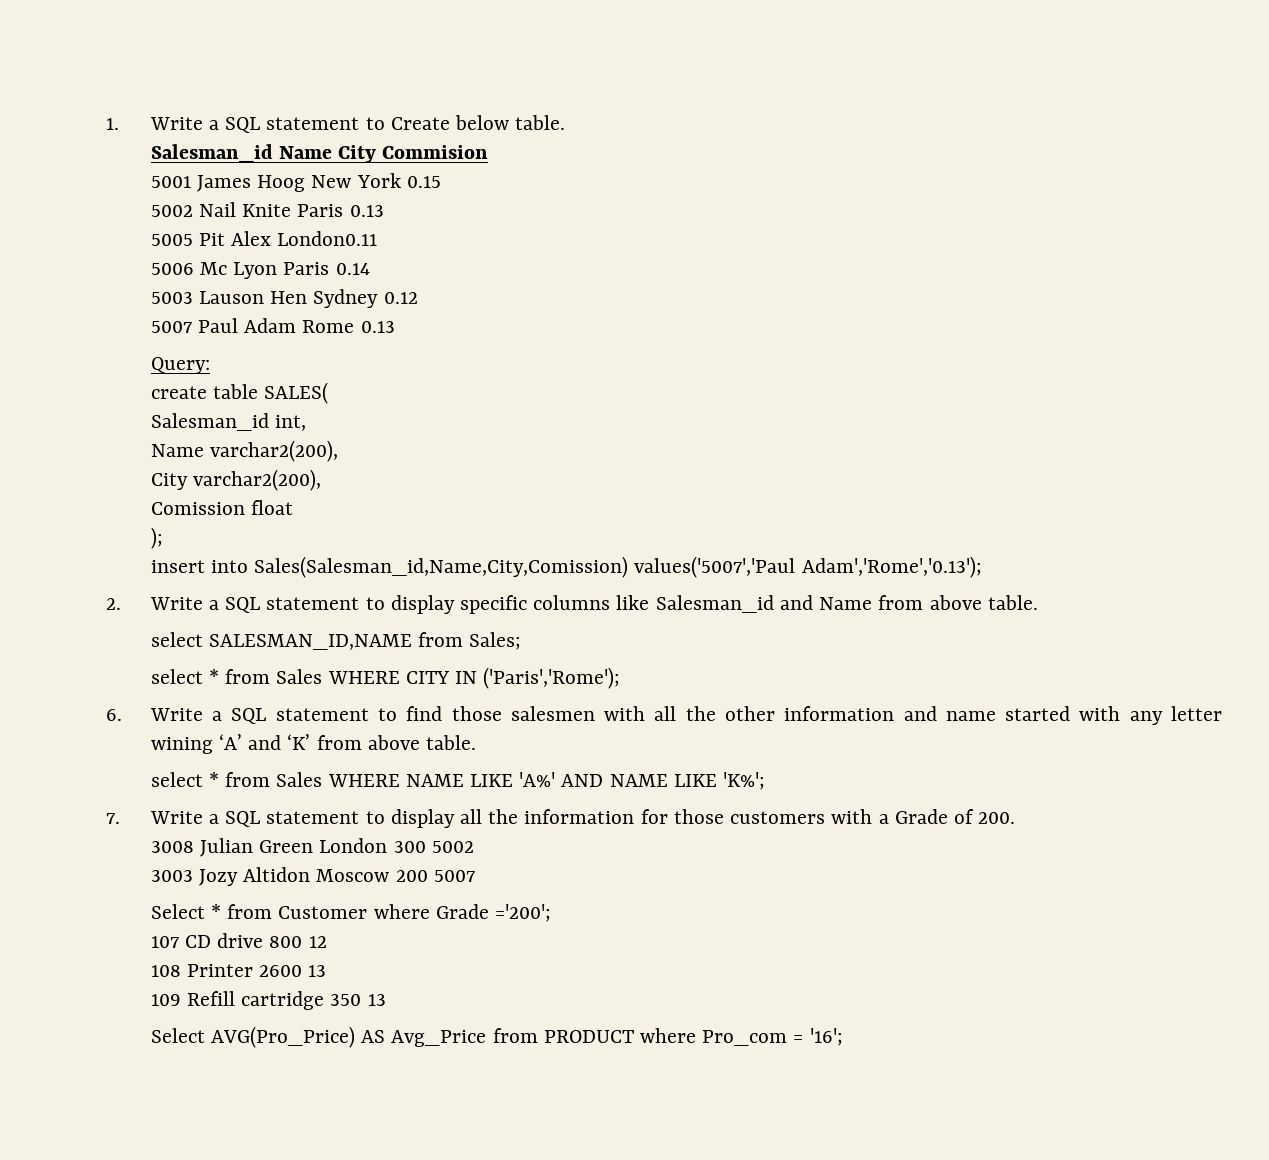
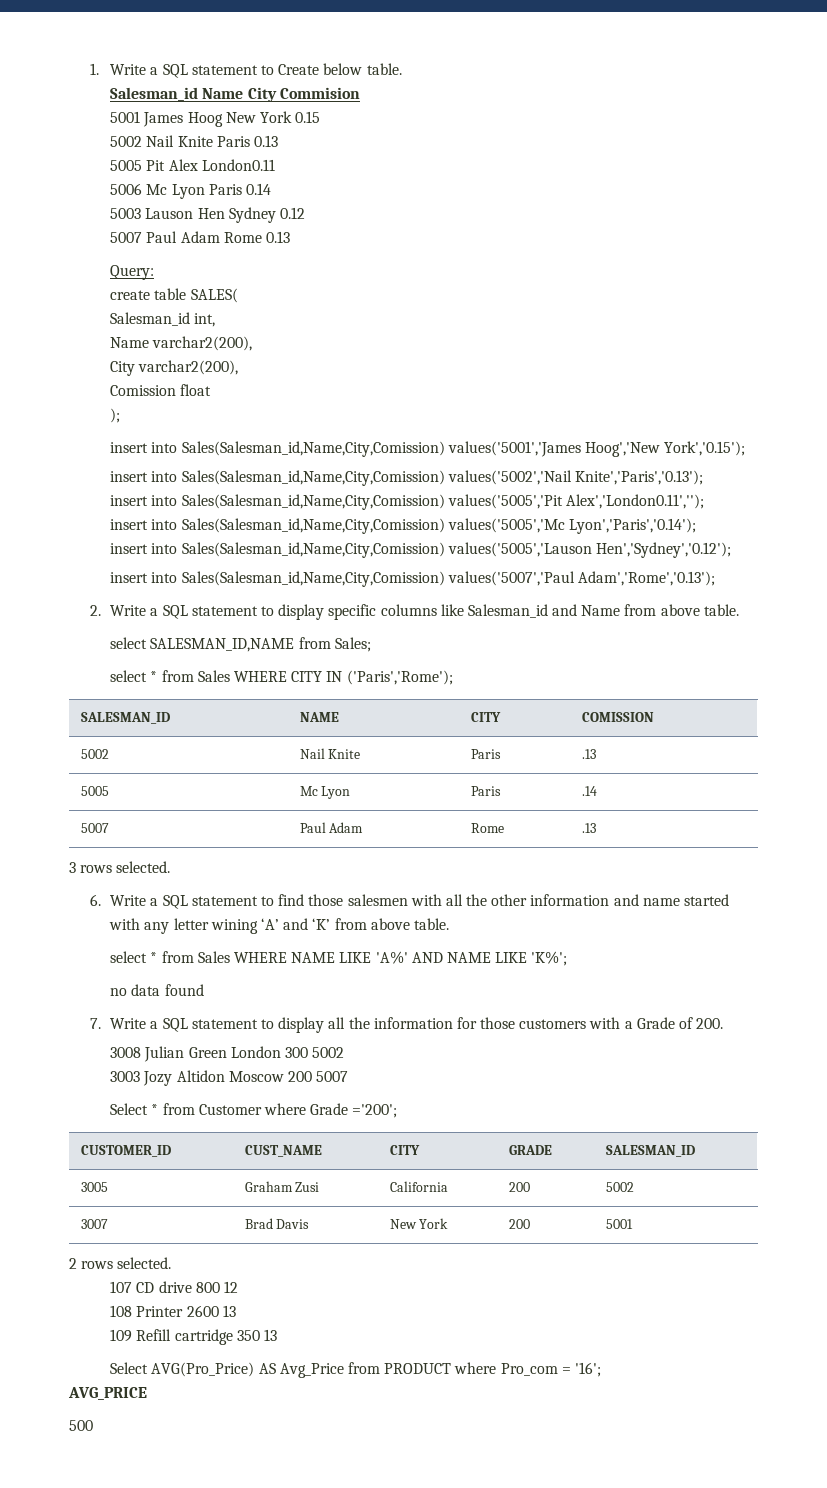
+ insert into Sales(Salesman_id,Name,City,Comission) values('5001','James Hoog','New York','0.15');
+ insert into Sales(Salesman_id,Name,City,Comission) values('5002','Nail Knite','Paris','0.13');
+ insert into Sales(Salesman_id,Name,City,Comission) values('5005','Pit Alex','London0.11','');
+ insert into Sales(Salesman_id,Name,City,Comission) values('5005','Mc Lyon','Paris','0.14');
+ insert into Sales(Salesman_id,Name,City,Comission) values('5005','Lauson Hen','Sydney','0.12');
+ SALESMAN_ID | NAME | CITY | COMISSION
+ 5002 | Nail Knite | Paris | .13
+ 5005 | Mc Lyon | Paris | .14
+ 5007 | Paul Adam | Rome | .13
+ 3 rows selected.
+ no data found
+ CUSTOMER_ID | CUST_NAME | CITY | GRADE | SALESMAN_ID
+ 3005 | Graham Zusi | California | 200 | 5002
+ 3007 | Brad Davis | New York | 200 | 5001
+ 2 rows selected.
+ AVG_PRICE
+ 500

